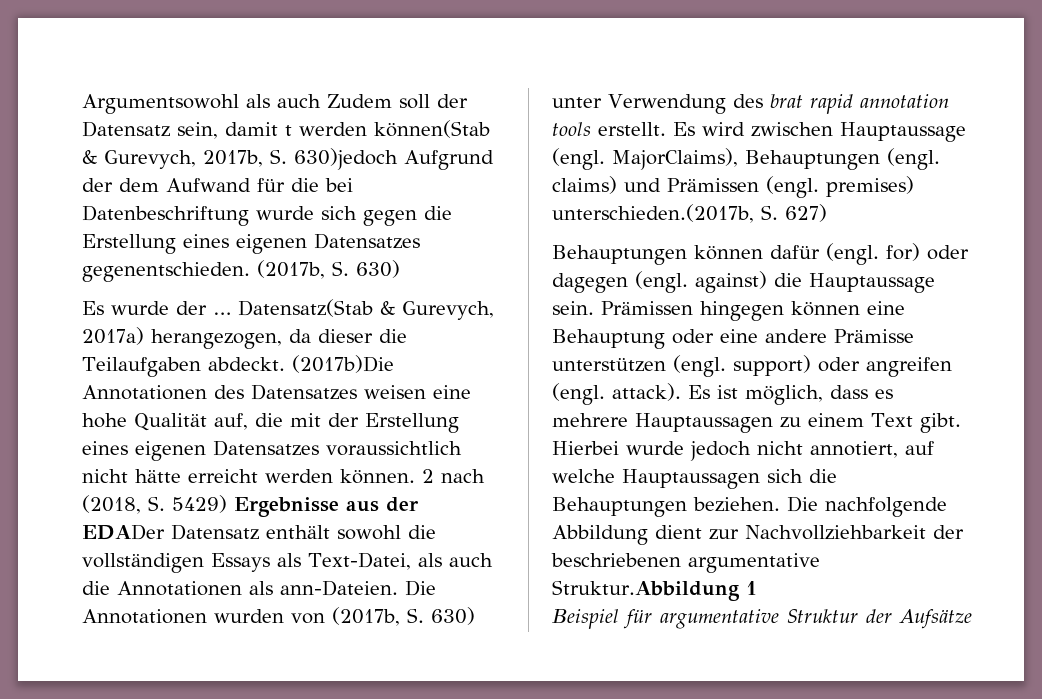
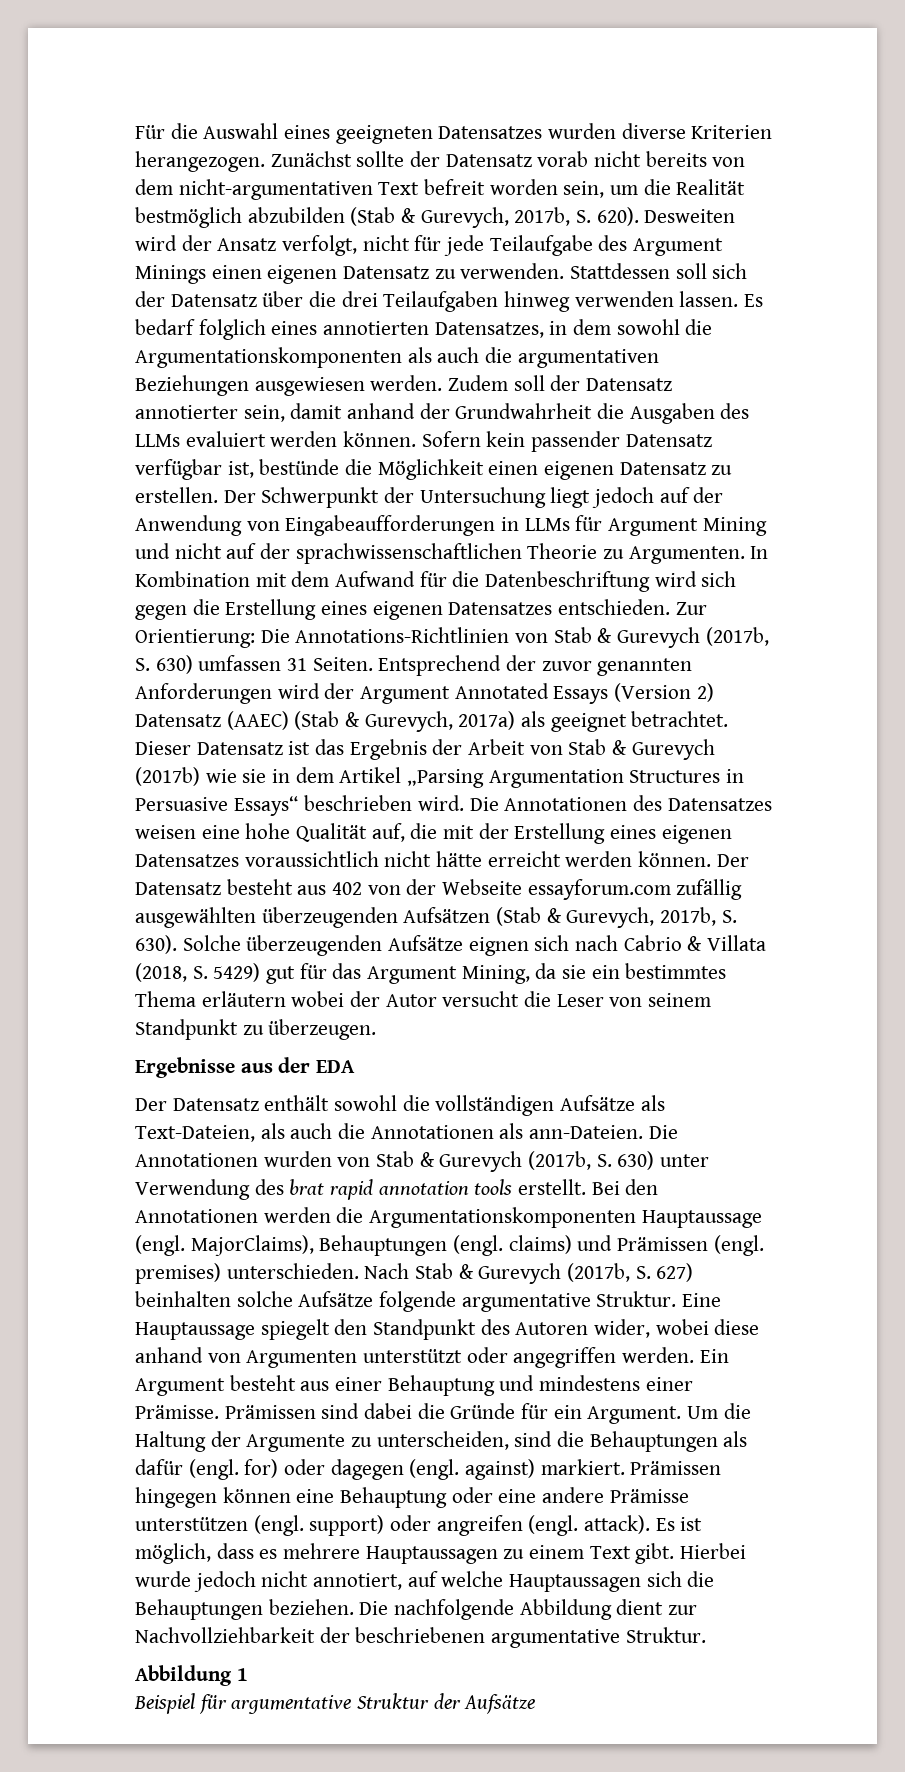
- Argumentsowohl als auch Zudem soll der Datensatz sein, damit t werden können(Stab & Gurevych, 2017b, S. 630)jedoch Aufgrund der dem Aufwand für die bei Datenbeschriftung wurde sich gegen die Erstellung eines eigenen Datensatzes gegenentschieden. (2017b, S. 630)
- Es wurde der … Datensatz(Stab & Gurevych, 2017a) herangezogen, da dieser die Teilaufgaben abdeckt. (2017b)Die Annotationen des Datensatzes weisen eine hohe Qualität auf, die mit der Erstellung eines eigenen Datensatzes voraussichtlich nicht hätte erreicht werden können.
+ Für die Auswahl eines geeigneten Datensatzes wurden diverse Kriterien herangezogen. Zunächst sollte der Datensatz vorab nicht bereits von dem nicht-argumentativen Text befreit worden sein, um die Realität bestmöglich abzubilden (Stab & Gurevych, 2017b, S. 620). Desweiten wird der Ansatz verfolgt, nicht für jede Teilaufgabe des Argument Minings einen eigenen Datensatz zu verwenden. Stattdessen soll sich der Datensatz über die drei Teilaufgaben hinweg verwenden lassen. Es bedarf folglich eines annotierten Datensatzes, in dem sowohl die Argumentationskomponenten als auch die argumentativen Beziehungen ausgewiesen werden. Zudem soll der Datensatz annotierter sein, damit anhand der Grundwahrheit die Ausgaben des LLMs evaluiert werden können. Sofern kein passender Datensatz verfügbar ist, bestünde die Möglichkeit einen eigenen Datensatz zu erstellen. Der Schwerpunkt der Untersuchung liegt jedoch auf der Anwendung von Eingabeaufforderungen in LLMs für Argument Mining und nicht auf der sprachwissenschaftlichen Theorie zu Argumenten. In Kombination mit dem Aufwand für die Datenbeschriftung wird sich gegen die Erstellung eines eigenen Datensatzes entschieden. Zur Orientierung: Die Annotations-Richtlinien von Stab & Gurevych (2017b, S. 630) umfassen 31 Seiten. Entsprechend der zuvor genannten Anforderungen wird der Argument Annotated Essays (Version 2) Datensatz (AAEC) (Stab & Gurevych, 2017a) als geeignet betrachtet. Dieser Datensatz ist das Ergebnis der Arbeit von Stab & Gurevych (2017b) wie sie in dem Artikel „Parsing Argumentation Structures in Persuasive Essays“ beschrieben wird. Die Annotationen des Datensatzes weisen eine hohe Qualität auf, die mit der Erstellung eines eigenen Datensatzes voraussichtlich nicht hätte erreicht werden können.
- 2 nach (2018, S. 5429) Ergebnisse aus der EDADer Datensatz enthält sowohl die vollständigen Essays als Text-Datei, als auch die Annotationen als ann-Dateien.
+ Der Datensatz besteht aus 402 von der Webseite essayforum.com zufällig ausgewählten überzeugenden Aufsätzen (Stab & Gurevych, 2017b, S. 630). Solche überzeugenden Aufsätze eignen sich nach Cabrio & Villata (2018, S. 5429) gut für das Argument Mining, da sie ein bestimmtes Thema erläutern wobei der Autor versucht die Leser von seinem Standpunkt zu überzeugen.
+ Ergebnisse aus der EDA
+ Der Datensatz enthält sowohl die vollständigen Aufsätze als Text-Dateien, als auch die Annotationen als ann-Dateien.
- Die Annotationen wurden von (2017b, S. 630) unter Verwendung des brat rapid annotation tools erstellt.
+ Die Annotationen wurden von Stab & Gurevych (2017b, S. 630) unter Verwendung des brat rapid annotation tools erstellt.
- Es wird zwischen Hauptaussage (engl.
+ Bei den Annotationen werden die Argumentationskomponenten Hauptaussage (engl.
- MajorClaims), Behauptungen (engl. claims) und Prämissen (engl. premises) unterschieden.(2017b, S. 627)
- Behauptungen können dafür (engl. for) oder dagegen (engl. against) die Hauptaussage sein.
+ MajorClaims), Behauptungen (engl. claims) und Prämissen (engl. premises) unterschieden. Nach Stab & Gurevych (2017b, S. 627) beinhalten solche Aufsätze folgende argumentative Struktur. Eine Hauptaussage spiegelt den Standpunkt des Autoren wider, wobei diese anhand von Argumenten unterstützt oder angegriffen werden. Ein Argument besteht aus einer Behauptung und mindestens einer Prämisse. Prämissen sind dabei die Gründe für ein Argument. Um die Haltung der Argumente zu unterscheiden, sind die Behauptungen als dafür (engl. for) oder dagegen (engl. against) markiert.
- Die nachfolgende Abbildung dient zur Nachvollziehbarkeit der beschriebenen argumentative Struktur.Abbildung 1
+ Die nachfolgende Abbildung dient zur Nachvollziehbarkeit der beschriebenen argumentative Struktur.
+ Abbildung 1

